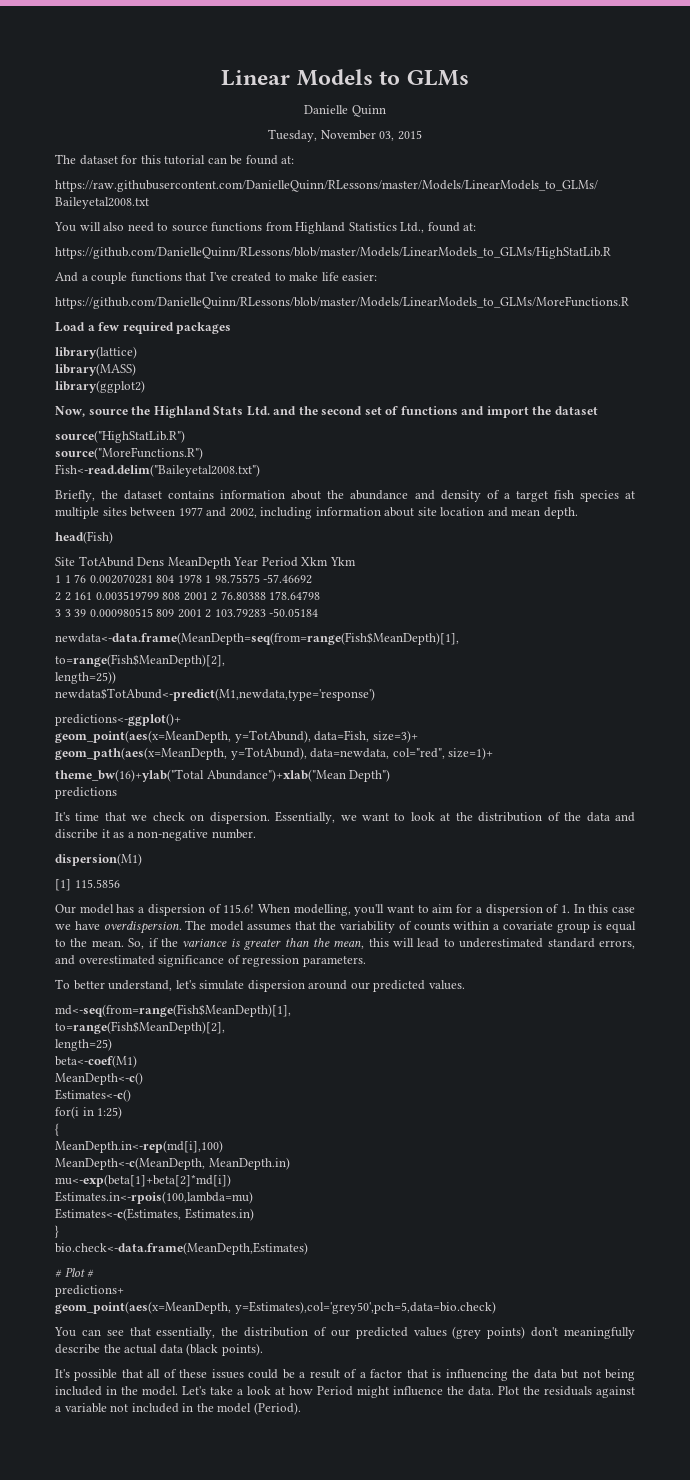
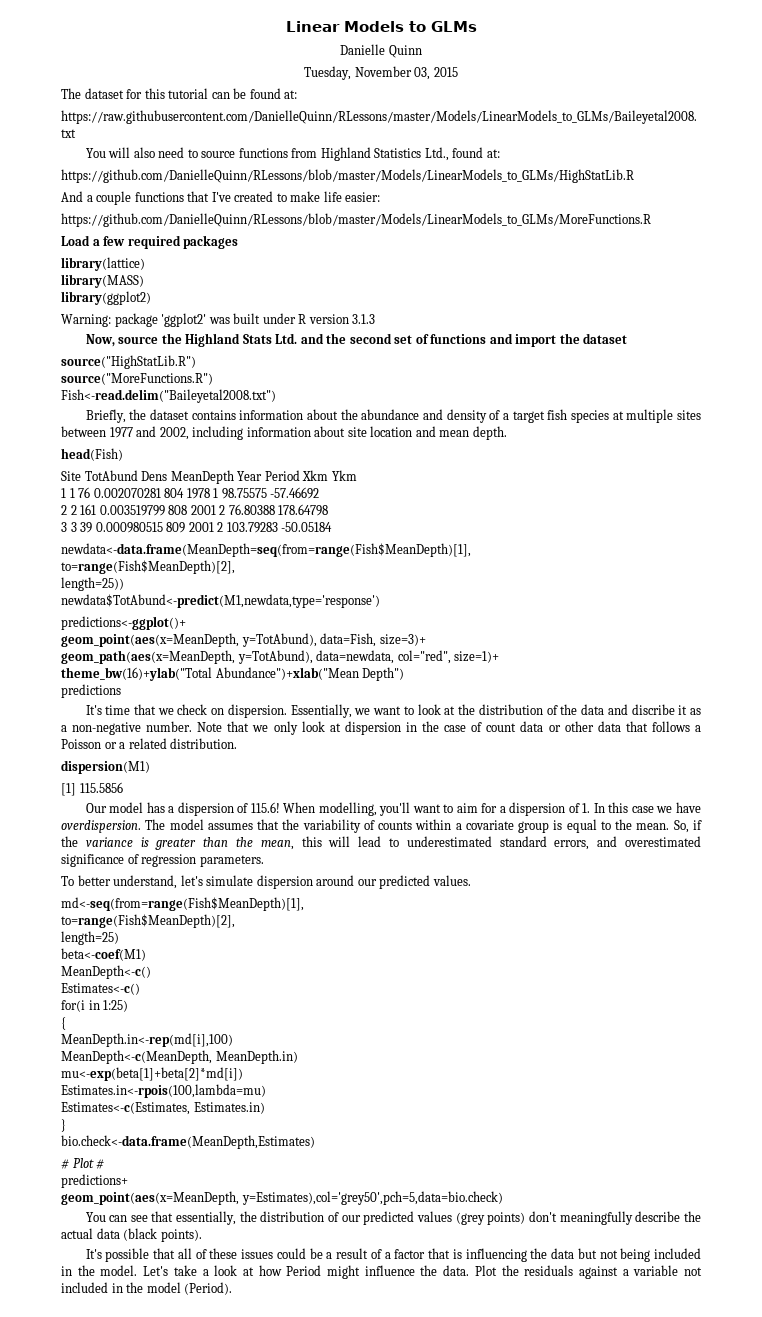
+ Warning: package 'ggplot2' was built under R version 3.1.3
+ Note that we only look at dispersion in the case of count data or other data that follows a Poisson or a related distribution.

